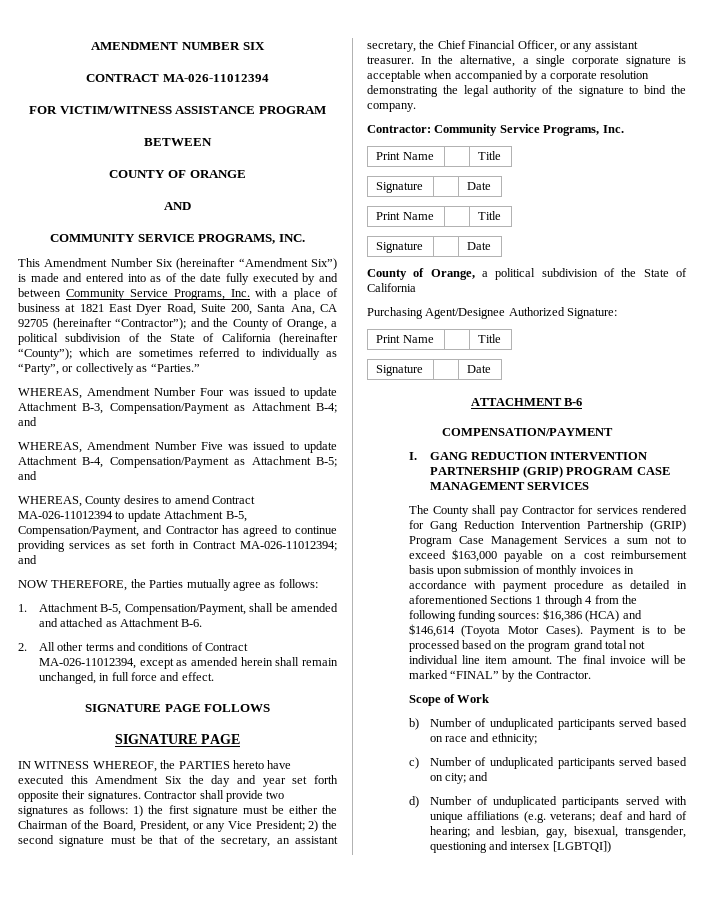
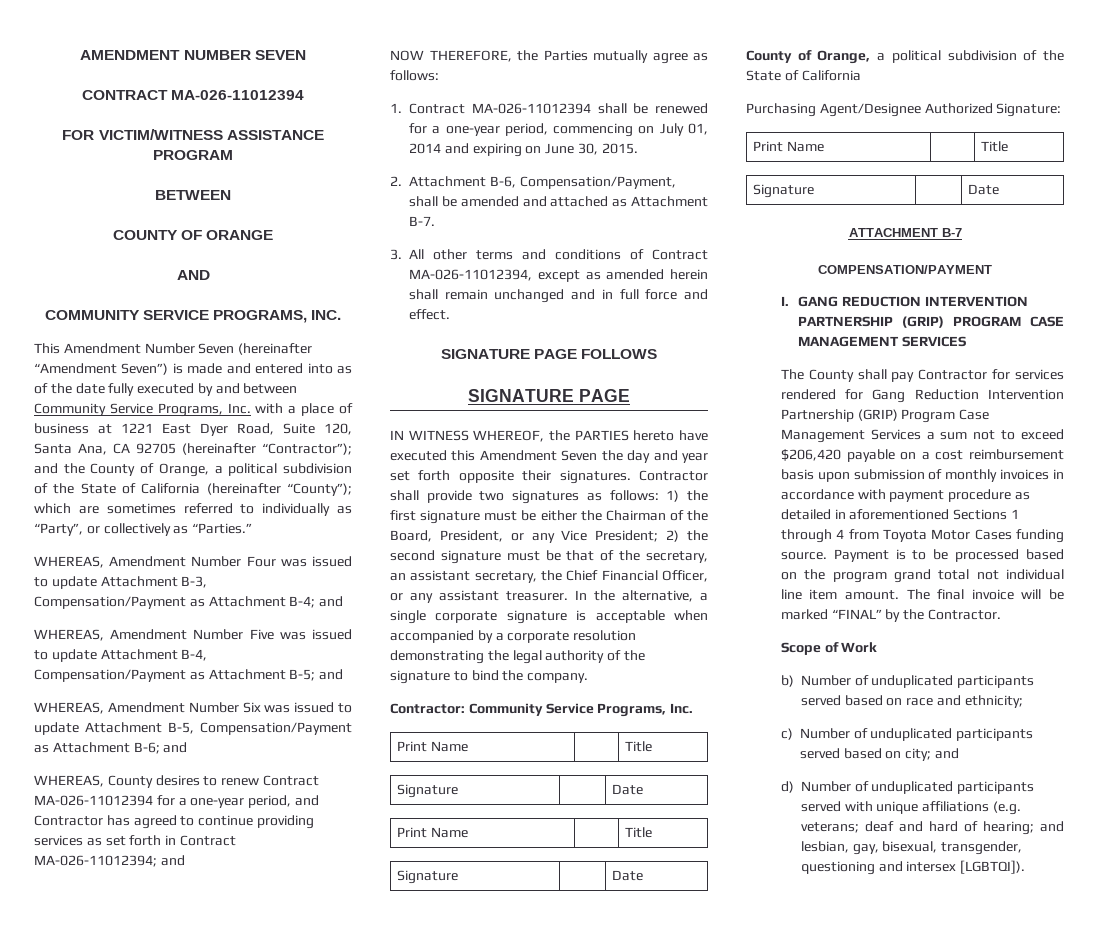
- AMENDMENT NUMBER SIX
+ AMENDMENT NUMBER SEVEN
- This Amendment Number Six (hereinafter “Amendment Six”) is made and entered into as of the date fully executed by and between Community Service Programs, Inc. with a place of business at 1821 East Dyer Road, Suite 200, Santa Ana, CA 92705 (hereinafter “Contractor”);
+ This Amendment Number Seven (hereinafter “Amendment Seven”) is made and entered into as of the date fully executed by and between Community Service Programs, Inc. with a place of business at 1221 East Dyer Road, Suite 120, Santa Ana, CA 92705 (hereinafter “Contractor”);
- WHEREAS, County desires to amend Contract MA-026-11012394 to update Attachment B-5, Compensation/Payment, and Contractor has agreed to continue providing services as set forth in Contract MA-026-11012394; and
+ WHEREAS, Amendment Number Six was issued to update Attachment B-5, Compensation/Payment as Attachment B-6; and
+ WHEREAS, County desires to renew Contract MA-026-11012394 for a one-year period, and Contractor has agreed to continue providing services as set forth in Contract MA-026-11012394; and
- 1. Attachment B-5, Compensation/Payment, shall be amended and attached as Attachment B-6.
- 2. All other terms and conditions of Contract MA-026-11012394, except as amended herein shall remain unchanged, in full force and effect.
+ 1. Contract MA-026-11012394 shall be renewed for a one-year period, commencing on July 01, 2014 and expiring on June 30, 2015.
+ 2. Attachment B-6, Compensation/Payment, shall be amended and attached as Attachment B-7.
+ 3. All other terms and conditions of Contract MA-026-11012394, except as amended herein shall remain unchanged and in full force and effect.
- IN WITNESS WHEREOF, the PARTIES hereto have executed this Amendment Six the day and year set forth opposite their signatures.
+ IN WITNESS WHEREOF, the PARTIES hereto have executed this Amendment Seven the day and year set forth opposite their signatures.
- ATTACHMENT B-6
+ ATTACHMENT B-7
- The County shall pay Contractor for services rendered for Gang Reduction Intervention Partnership (GRIP) Program Case Management Services a sum not to exceed $163,000 payable on a cost reimbursement basis upon submission of monthly invoices in accordance with payment procedure as detailed in aforementioned Sections 1 through 4 from the following funding sources: $16,386 (HCA) and $146,614 (Toyota Motor Cases).
+ The County shall pay Contractor for services rendered for Gang Reduction Intervention Partnership (GRIP) Program Case Management Services a sum not to exceed $206,420 payable on a cost reimbursement basis upon submission of monthly invoices in accordance with payment procedure as detailed in aforementioned Sections 1 through 4 from Toyota Motor Cases funding source.
- d) Number of unduplicated participants served with unique affiliations (e.g. veterans; deaf and hard of hearing; and lesbian, gay, bisexual, transgender, questioning and intersex [LGBTQI])
+ d) Number of unduplicated participants served with unique affiliations (e.g. veterans; deaf and hard of hearing; and lesbian, gay, bisexual, transgender, questioning and intersex [LGBTQI]).

